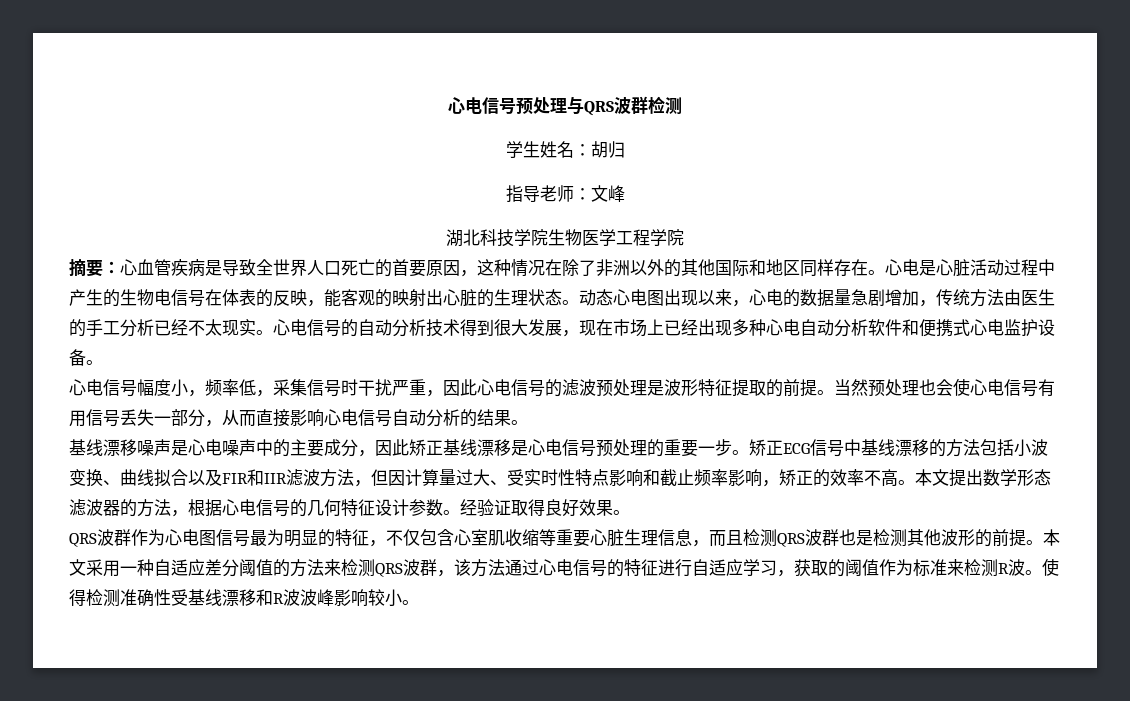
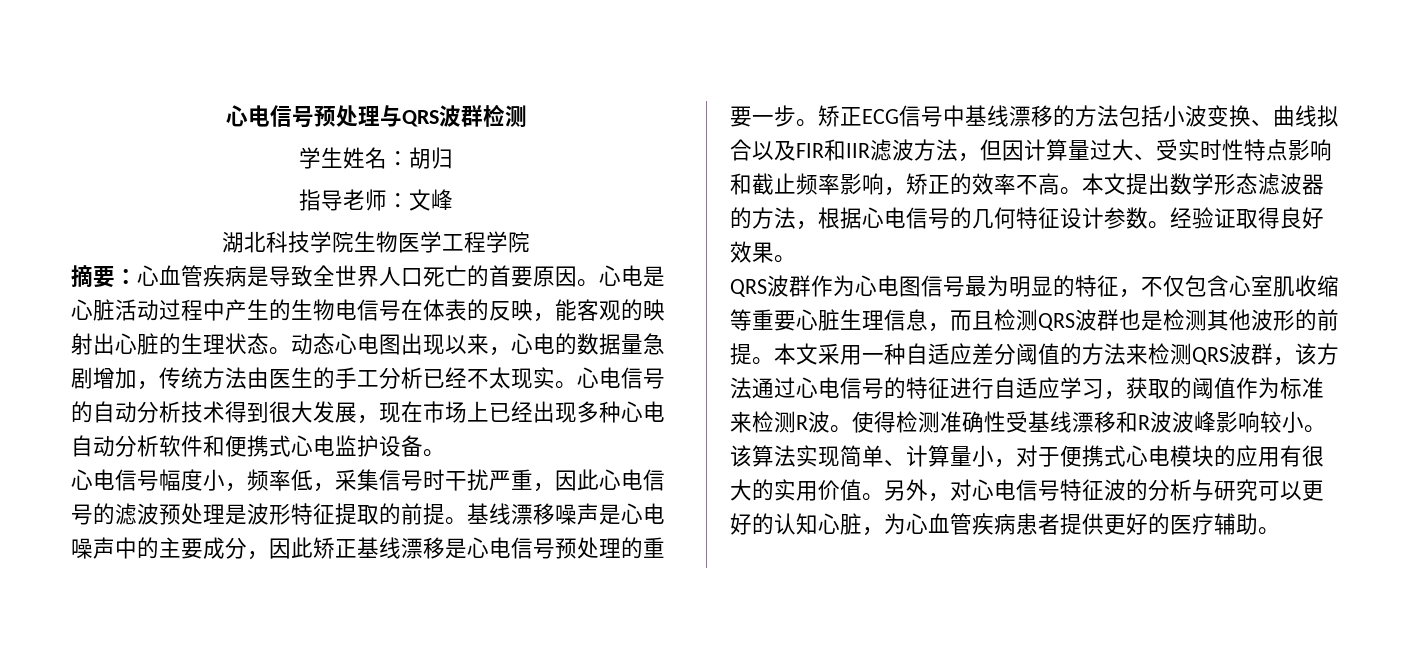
- 摘要：心血管疾病是导致全世界人口死亡的首要原因，这种情况在除了非洲以外的其他国际和地区同样存在。
+ 摘要：心血管疾病是导致全世界人口死亡的首要原因。
- 心电信号幅度小，频率低，采集信号时干扰严重，因此心电信号的滤波预处理是波形特征提取的前提。当然预处理也会使心电信号有用信号丢失一部分，从而直接影响心电信号自动分析的结果。
- 基线漂移噪声是心电噪声中的主要成分，因此矫正基线漂移是心电信号预处理的重要一步。
+ 心电信号幅度小，频率低，采集信号时干扰严重，因此心电信号的滤波预处理是波形特征提取的前提。基线漂移噪声是心电噪声中的主要成分，因此矫正基线漂移是心电信号预处理的重要一步。
+ 该算法实现简单、计算量小，对于便携式心电模块的应用有很大的实用价值。另外，对心电信号特征波的分析与研究可以更好的认知心脏，为心血管疾病患者提供更好的医疗辅助。

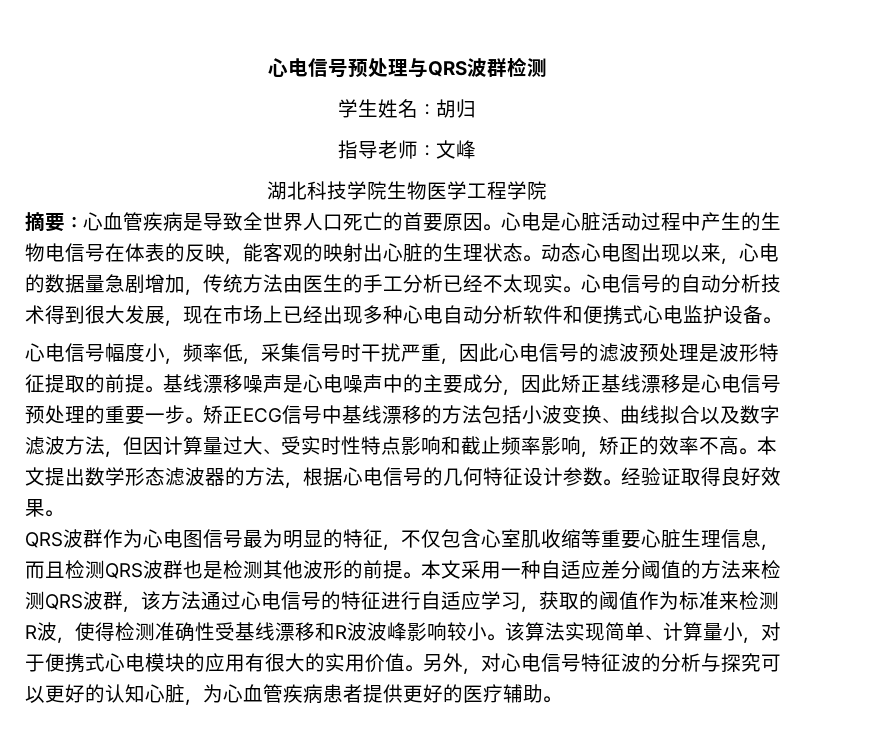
- 矫正ECG信号中基线漂移的方法包括小波变换、曲线拟合以及FIR和IIR滤波方法，但因计算量过大、受实时性特点影响和截止频率影响，矫正的效率不高。
+ 矫正ECG信号中基线漂移的方法包括小波变换、曲线拟合以及数字滤波方法，但因计算量过大、受实时性特点影响和截止频率影响，矫正的效率不高。
- 本文采用一种自适应差分阈值的方法来检测QRS波群，该方法通过心电信号的特征进行自适应学习，获取的阈值作为标准来检测R波。使得检测准确性受基线漂移和R波波峰影响较小。
+ 本文采用一种自适应差分阈值的方法来检测QRS波群，该方法通过心电信号的特征进行自适应学习，获取的阈值作为标准来检测R波，使得检测准确性受基线漂移和R波波峰影响较小。
- 另外，对心电信号特征波的分析与研究可以更好的认知心脏，为心血管疾病患者提供更好的医疗辅助。
+ 另外，对心电信号特征波的分析与探究可以更好的认知心脏，为心血管疾病患者提供更好的医疗辅助。

